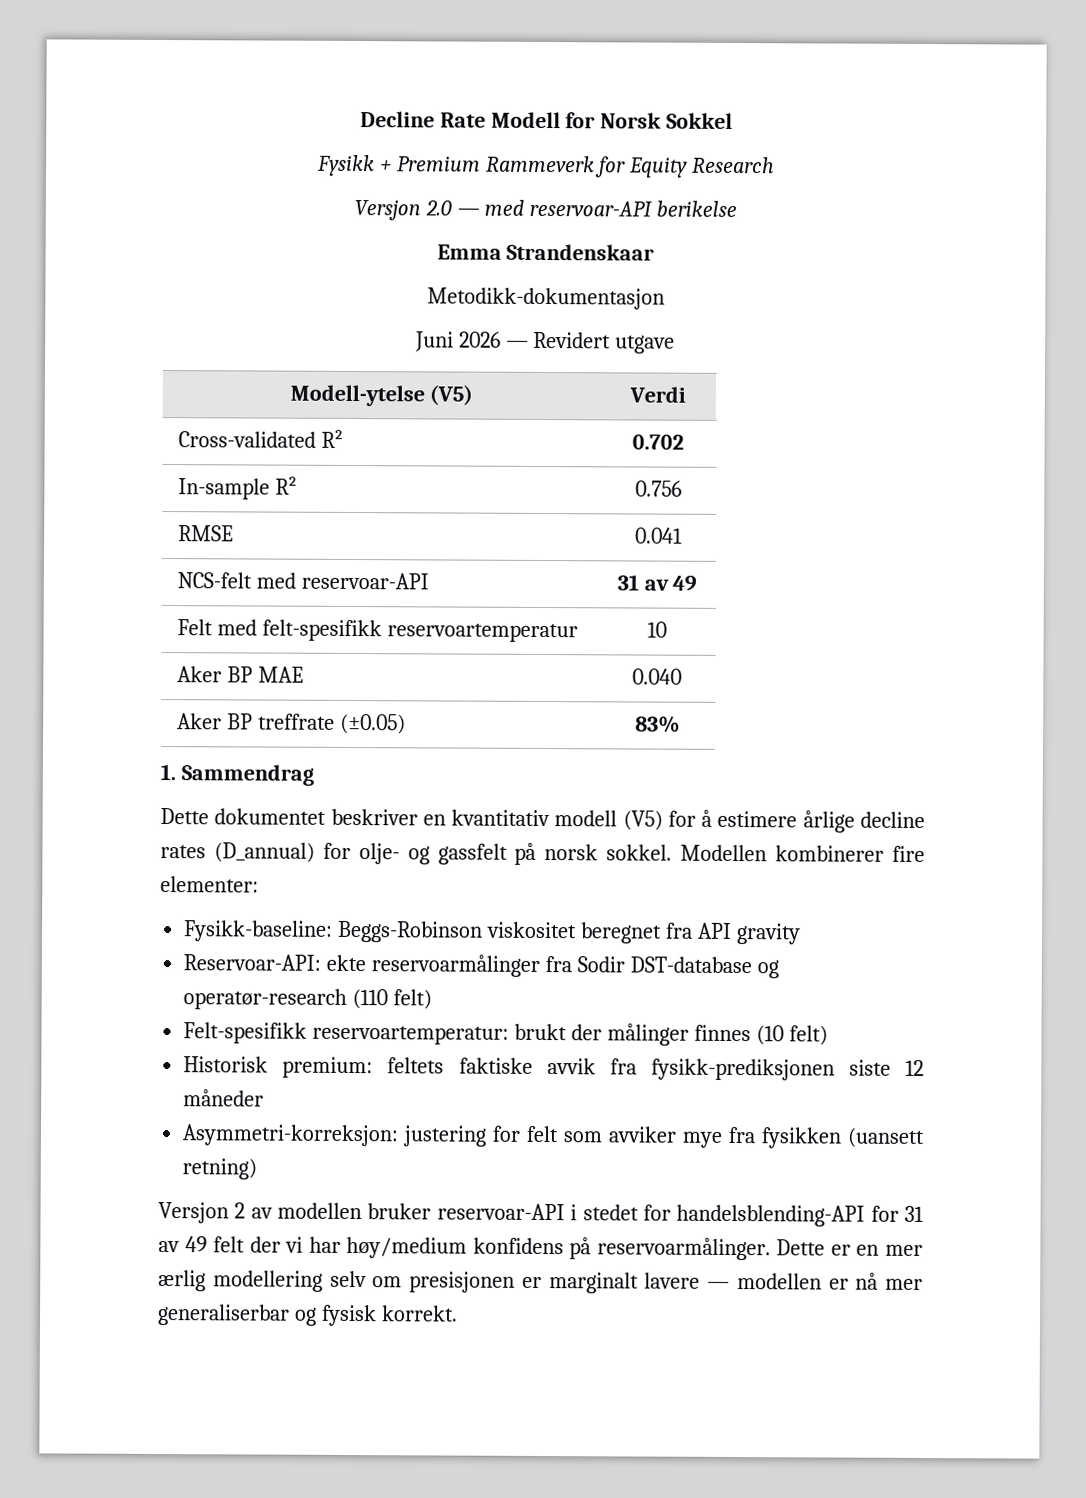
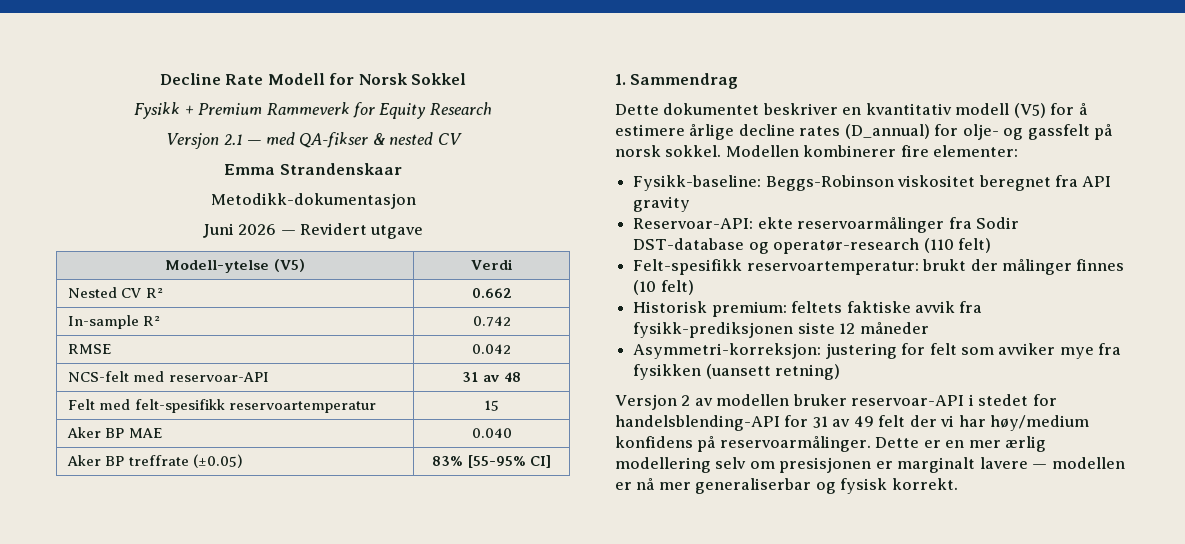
- Versjon 2.0 — med reservoar-API berikelse
+ Versjon 2.1 — med QA-fikser & nested CV
- Cross-validated R² | 0.702
+ Nested CV R² | 0.662
- In-sample R² | 0.756
+ In-sample R² | 0.742
- RMSE | 0.041
+ RMSE | 0.042
- NCS-felt med reservoar-API | 31 av 49
+ NCS-felt med reservoar-API | 31 av 48
- Felt med felt-spesifikk reservoartemperatur | 10
+ Felt med felt-spesifikk reservoartemperatur | 15
- Aker BP treffrate (±0.05) | 83%
+ Aker BP treffrate (±0.05) | 83% [55-95% CI]

